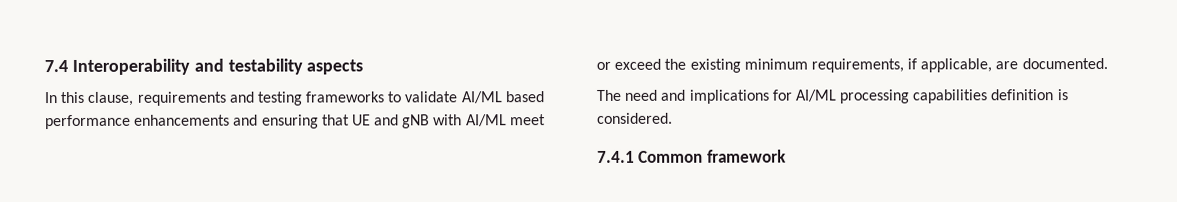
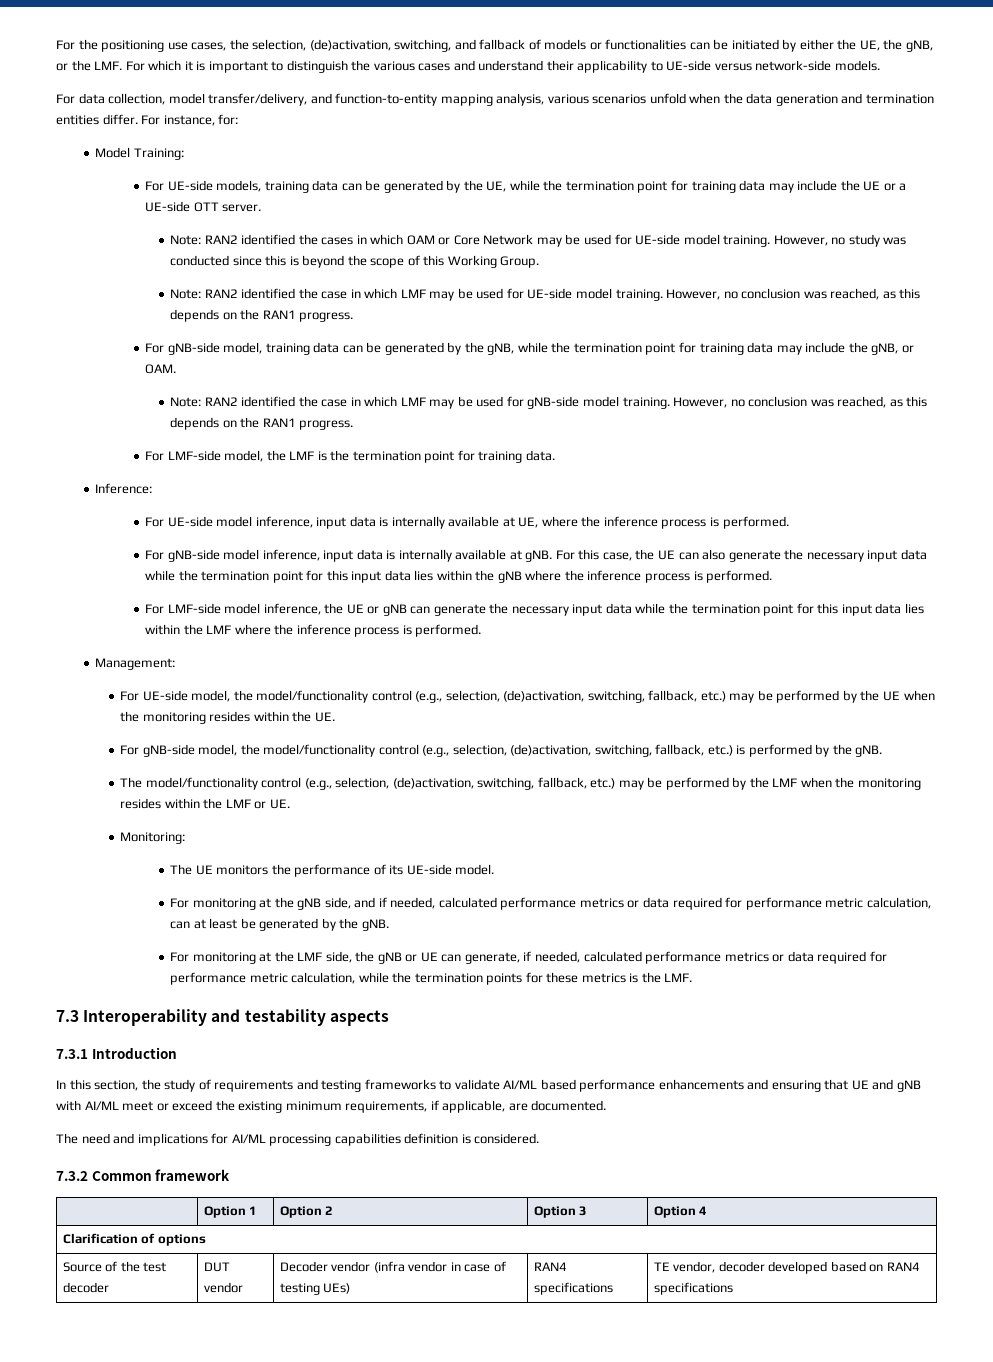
- 7.4 Interoperability and testability aspects
+ For the positioning use cases, the selection, (de)activation, switching, and fallback of models or functionalities can be initiated by either the UE, the gNB, or the LMF. For which it is important to distinguish the various cases and understand their applicability to UE-side versus network-side models.
+ For data collection, model transfer/delivery, and function-to-entity mapping analysis, various scenarios unfold when the data generation and termination entities differ. For instance, for:
+ Model Training:
+ For UE-side models, training data can be generated by the UE, while the termination point for training data may include the UE or a UE-side OTT server.
+ Note: RAN2 identified the cases in which OAM or Core Network may be used for UE-side model training. However, no study was conducted since this is beyond the scope of this Working Group.
+ Note: RAN2 identified the case in which LMF may be used for UE-side model training. However, no conclusion was reached, as this depends on the RAN1 progress.
+ For gNB-side model, training data can be generated by the gNB, while the termination point for training data may include the gNB, or OAM.
+ Note: RAN2 identified the case in which LMF may be used for gNB-side model training. However, no conclusion was reached, as this depends on the RAN1 progress.
+ For LMF-side model, the LMF is the termination point for training data.
+ Inference:
+ For UE-side model inference, input data is internally available at UE, where the inference process is performed.
+ For gNB-side model inference, input data is internally available at gNB. For this case, the UE can also generate the necessary input data while the termination point for this input data lies within the gNB where the inference process is performed.
+ For LMF-side model inference, the UE or gNB can generate the necessary input data while the termination point for this input data lies within the LMF where the inference process is performed.
+ Management:
+ For UE-side model, the model/functionality control (e.g., selection, (de)activation, switching, fallback, etc.) may be performed by the UE when the monitoring resides within the UE.
+ For gNB-side model, the model/functionality control (e.g., selection, (de)activation, switching, fallback, etc.) is performed by the gNB.
+ The model/functionality control (e.g., selection, (de)activation, switching, fallback, etc.) may be performed by the LMF when the monitoring resides within the LMF or UE.
+ Monitoring:
+ The UE monitors the performance of its UE-side model.
+ For monitoring at the gNB side, and if needed, calculated performance metrics or data required for performance metric calculation, can at least be generated by the gNB.
+ For monitoring at the LMF side, the gNB or UE can generate, if needed, calculated performance metrics or data required for performance metric calculation, while the termination points for these metrics is the LMF.
+ 7.3 Interoperability and testability aspects
+ 7.3.1 Introduction
- In this clause, requirements and testing frameworks to validate AI/ML based performance enhancements and ensuring that UE and gNB with AI/ML meet or exceed the existing minimum requirements, if applicable, are documented.
+ In this section, the study of requirements and testing frameworks to validate AI/ML based performance enhancements and ensuring that UE and gNB with AI/ML meet or exceed the existing minimum requirements, if applicable, are documented.
- 7.4.1 Common framework
+ 7.3.2 Common framework
+ | Option 1 | Option 2 | Option 3 | Option 4
+ Clarification of options
+ Source of the test decoder | DUT vendor | Decoder vendor (infra vendor in case of testing UEs) | RAN4 specifications | TE vendor, decoder developed based on RAN4 specifications

